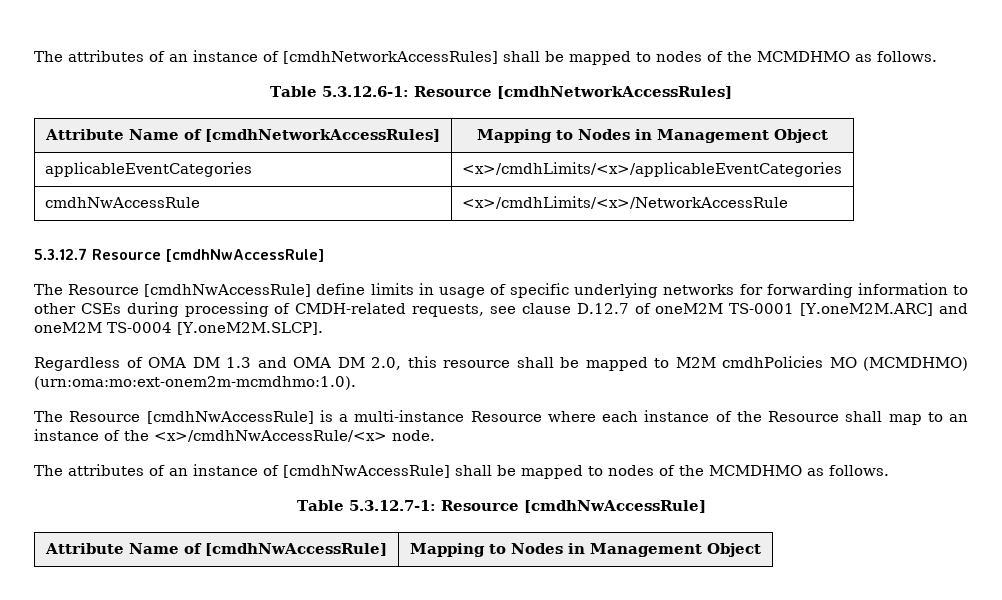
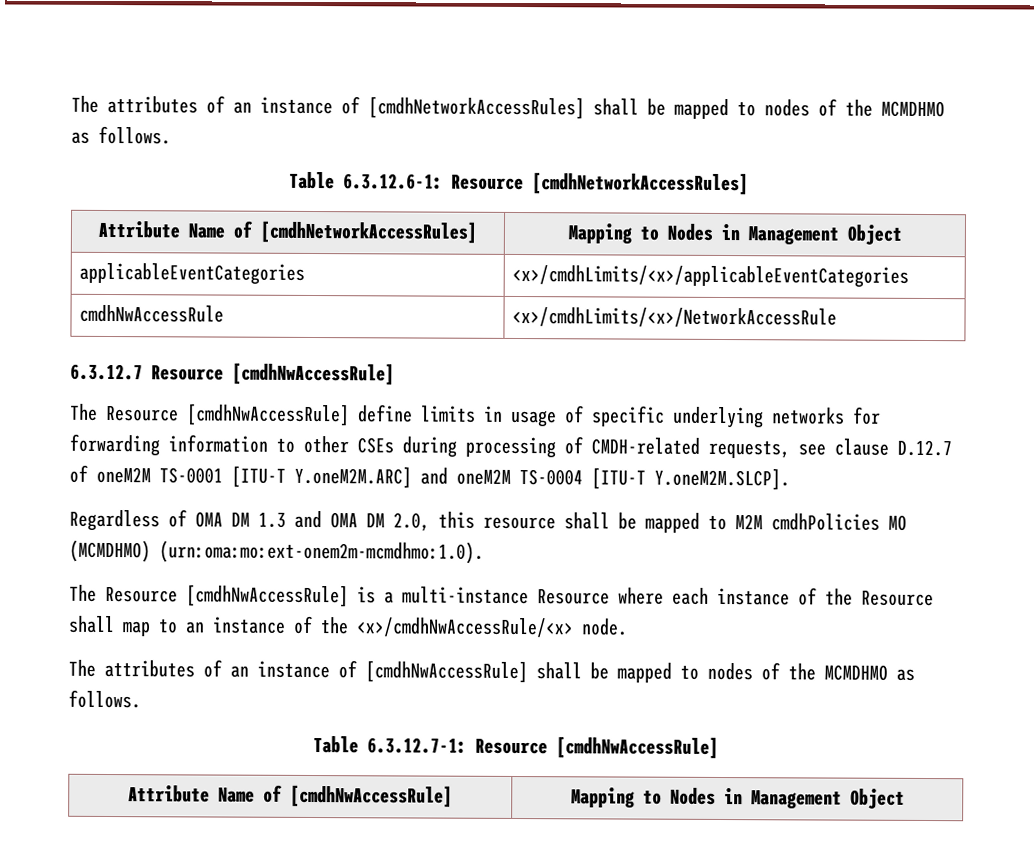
- Table 5.3.12.6-1: Resource [cmdhNetworkAccessRules]
+ Table 6.3.12.6-1: Resource [cmdhNetworkAccessRules]
- 5.3.12.7 Resource [cmdhNwAccessRule]
+ 6.3.12.7 Resource [cmdhNwAccessRule]
- The Resource [cmdhNwAccessRule] define limits in usage of specific underlying networks for forwarding information to other CSEs during processing of CMDH-related requests, see clause D.12.7 of oneM2M TS-0001 [Y.oneM2M.ARC] and oneM2M TS-0004 [Y.oneM2M.SLCP].
+ The Resource [cmdhNwAccessRule] define limits in usage of specific underlying networks for forwarding information to other CSEs during processing of CMDH-related requests, see clause D.12.7 of oneM2M TS-0001 [ITU-T Y.oneM2M.ARC] and oneM2M TS-0004 [ITU-T Y.oneM2M.SLCP].
- Table 5.3.12.7-1: Resource [cmdhNwAccessRule]
+ Table 6.3.12.7-1: Resource [cmdhNwAccessRule]

